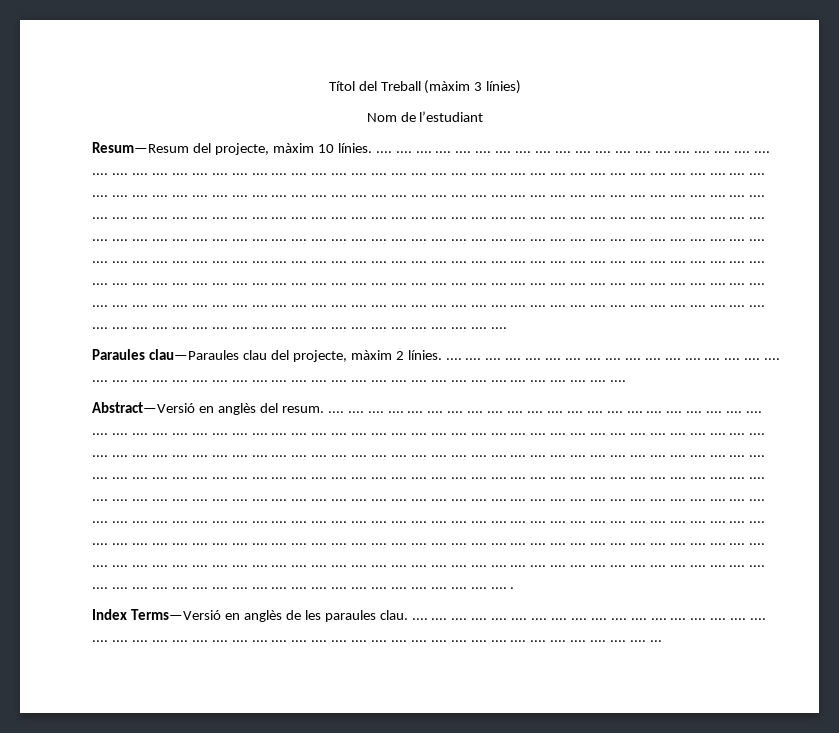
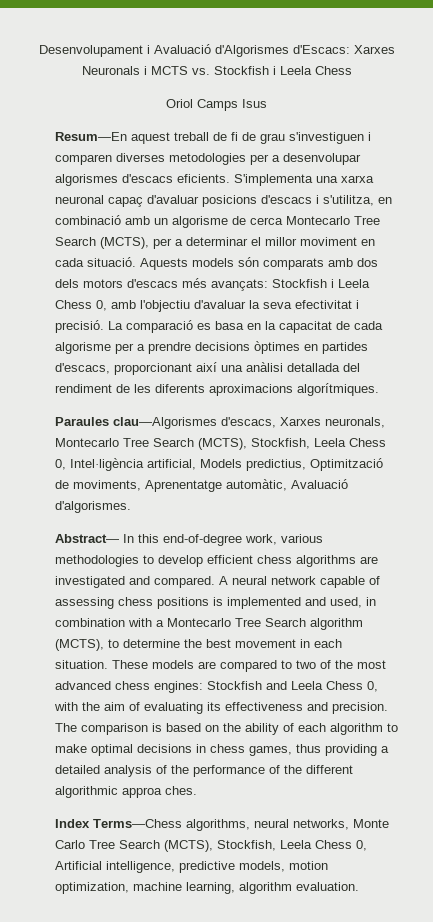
- Títol del Treball (màxim 3 línies)
- Nom de l’estudiant
- Resum—Resum del projecte, màxim 10 línies. .... .... .... .... .... .... .... .... .... .... .... .... .... .... .... .... .... .... .... .... .... .... .... .... .... .... .... .... .... .... .... .... .... .... .... .... .... .... .... .... .... .... .... .... .... .... .... .... .... .... .... .... .... .... .... .... .... .... .... .... .... .... .... .... .... .... .... .... .... .... .... .... .... .... .... .... .... .... .... .... .... .... .... .... .... .... .... .... .... .... .... .... .... .... .... .... .... .... .... .... .... .... .... .... .... .... .... .... .... .... .... .... .... .... .... .... .... .... .... .... .... .... .... .... .... .... .... .... .... .... .... .... .... .... .... .... .... .... .... .... .... .... .... .... .... .... .... .... .... .... .... .... .... .... .... .... .... .... .... .... .... .... .... .... .... .... .... .... .... .... .... .... .... .... .... .... .... .... .... .... .... .... .... .... .... .... .... .... .... .... .... .... .... .... .... .... .... .... .... .... .... .... .... .... .... .... .... .... .... .... .... .... .... .... .... .... .... .... .... .... .... .... .... .... .... .... .... .... .... .... .... .... .... .... .... .... .... .... .... .... .... .... .... .... .... .... .... .... .... .... .... .... .... .... .... .... .... .... .... .... .... .... .... .... .... .... .... .... .... .... .... .... .... .... .... .... .... .... ....
- Paraules clau—Paraules clau del projecte, màxim 2 línies. .... .... .... .... .... .... .... .... .... .... .... .... .... .... .... .... .... .... .... .... .... .... .... .... .... .... .... .... .... .... .... .... .... .... .... .... .... .... .... .... .... .... .... ....
- Abstract—Versió en anglès del resum. .... .... .... .... .... .... .... .... .... .... .... .... .... .... .... .... .... .... .... .... .... .... .... .... .... .... .... .... .... .... .... .... .... .... .... .... .... .... .... .... .... .... .... .... .... .... .... .... .... .... .... .... .... .... .... .... .... .... .... .... .... .... .... .... .... .... .... .... .... .... .... .... .... .... .... .... .... .... .... .... .... .... .... .... .... .... .... .... .... .... .... .... .... .... .... .... .... .... .... .... .... .... .... .... .... .... .... .... .... .... .... .... .... .... .... .... .... .... .... .... .... .... .... .... .... .... .... .... .... .... .... .... .... .... .... .... .... .... .... .... .... .... .... .... .... .... .... .... .... .... .... .... .... .... .... .... .... .... .... .... .... .... .... .... .... .... .... .... .... .... .... .... .... .... .... .... .... .... .... .... .... .... .... .... .... .... .... .... .... .... .... .... .... .... .... .... .... .... .... .... .... .... .... .... .... .... .... .... .... .... .... .... .... .... .... .... .... .... .... .... .... .... .... .... .... .... .... .... .... .... .... .... .... .... .... .... .... .... .... .... .... .... .... .... .... .... .... .... .... .... .... .... .... .... .... .... .... .... .... .... .... .... .... .... .... .... .... .... .... .... .... .... .... .... .... .... .... .... .... .... .... .
- Index Terms—Versió en anglès de les paraules clau. .... .... .... .... .... .... .... .... .... .... .... .... .... .... .... .... .... .... .... .... .... .... .... .... .... .... .... .... .... .... .... .... .... .... .... .... .... .... .... .... .... .... .... .... .... .... ...
+ Desenvolupament i Avaluació d'Algorismes d'Escacs: Xarxes Neuronals i MCTS vs. Stockfish i Leela Chess
+ Oriol Camps Isus
+ Resum—En aquest treball de fi de grau s'investiguen i comparen diverses metodologies per a desenvolupar algorismes d'escacs eficients. S'implementa una xarxa neuronal capaç d'avaluar posicions d'escacs i s'utilitza, en combinació amb un algorisme de cerca Montecarlo Tree Search (MCTS), per a determinar el millor moviment en cada situació. Aquests models són comparats amb dos dels motors d'escacs més avançats: Stockfish i Leela Chess 0, amb l'objectiu d'avaluar la seva efectivitat i precisió. La comparació es basa en la capacitat de cada algorisme per a prendre decisions òptimes en partides d'escacs, proporcionant així una anàlisi detallada del rendiment de les diferents aproximacions algorítmiques.
+ Paraules clau—Algorismes d'escacs, Xarxes neuronals, Montecarlo Tree Search (MCTS), Stockfish, Leela Chess 0, Intel·ligència artificial, Models predictius, Optimització de moviments, Aprenentatge automàtic, Avaluació d'algorismes.
+ Abstract— In this end-of-degree work, various methodologies to develop efficient chess algorithms are investigated and compared. A neural network capable of assessing chess positions is implemented and used, in combination with a Montecarlo Tree Search algorithm (MCTS), to determine the best movement in each situation. These models are compared to two of the most advanced chess engines: Stockfish and Leela Chess 0, with the aim of evaluating its effectiveness and precision. The comparison is based on the ability of each algorithm to make optimal decisions in chess games, thus providing a detailed analysis of the performance of the different algorithmic approa ches.
+ Index Terms—Chess algorithms, neural networks, Monte Carlo Tree Search (MCTS), Stockfish, Leela Chess 0, Artificial intelligence, predictive models, motion optimization, machine learning, algorithm evaluation.

